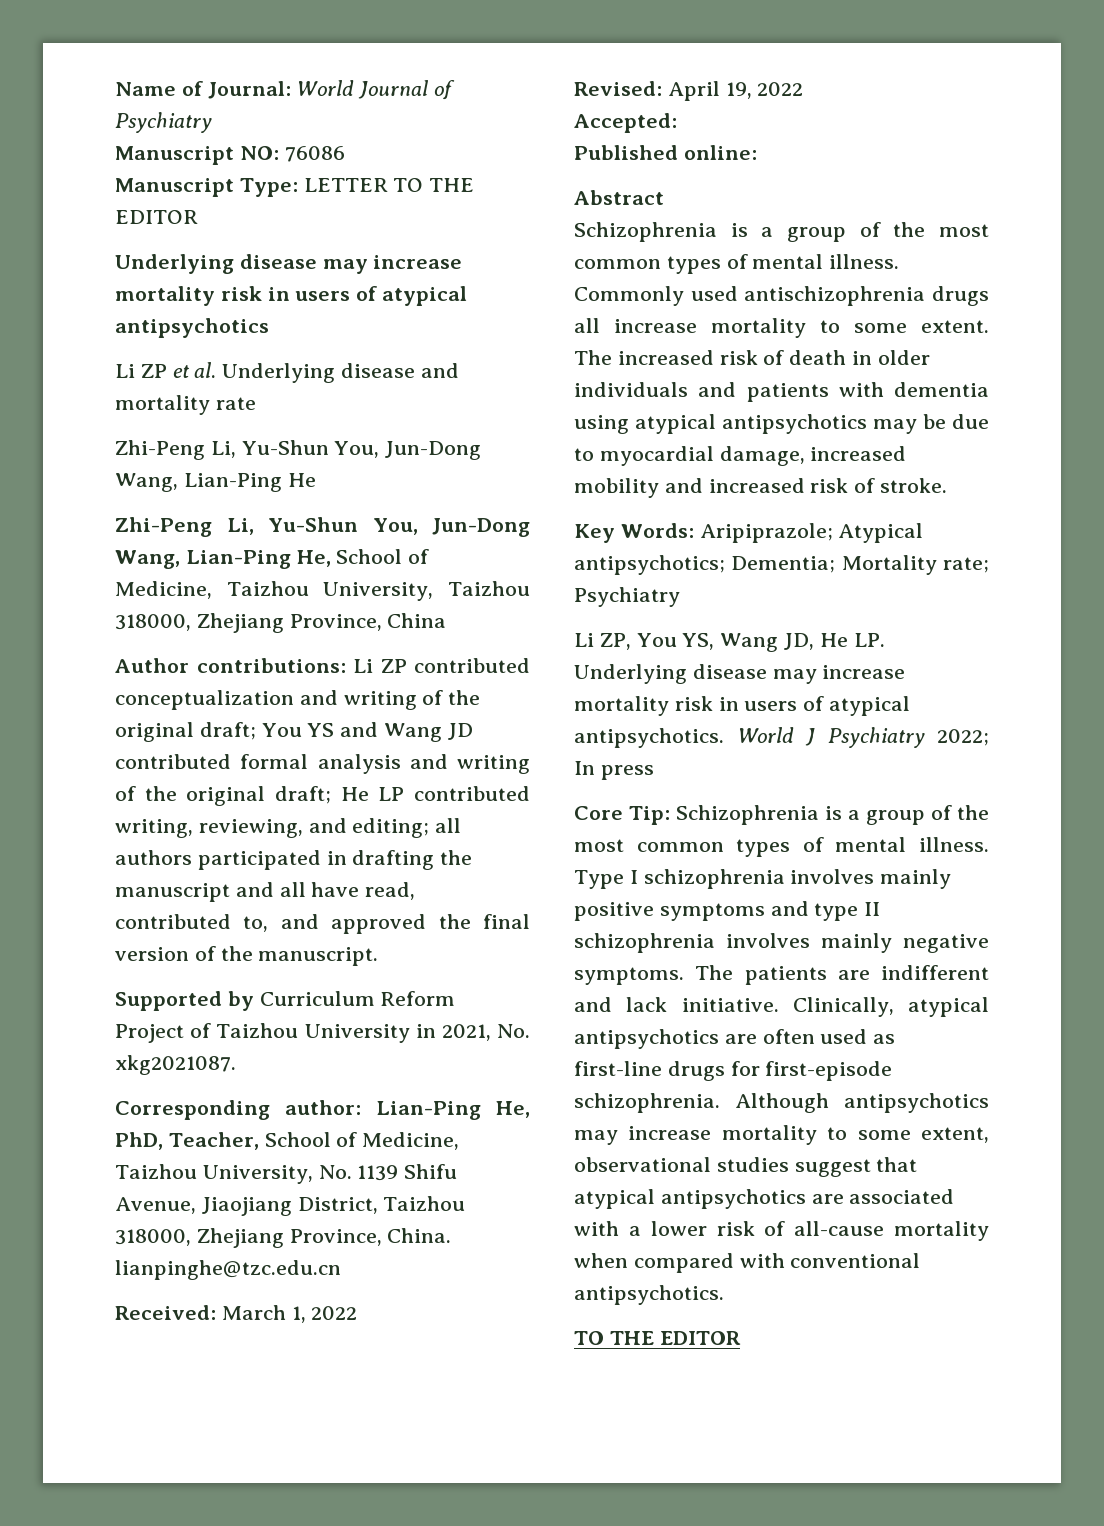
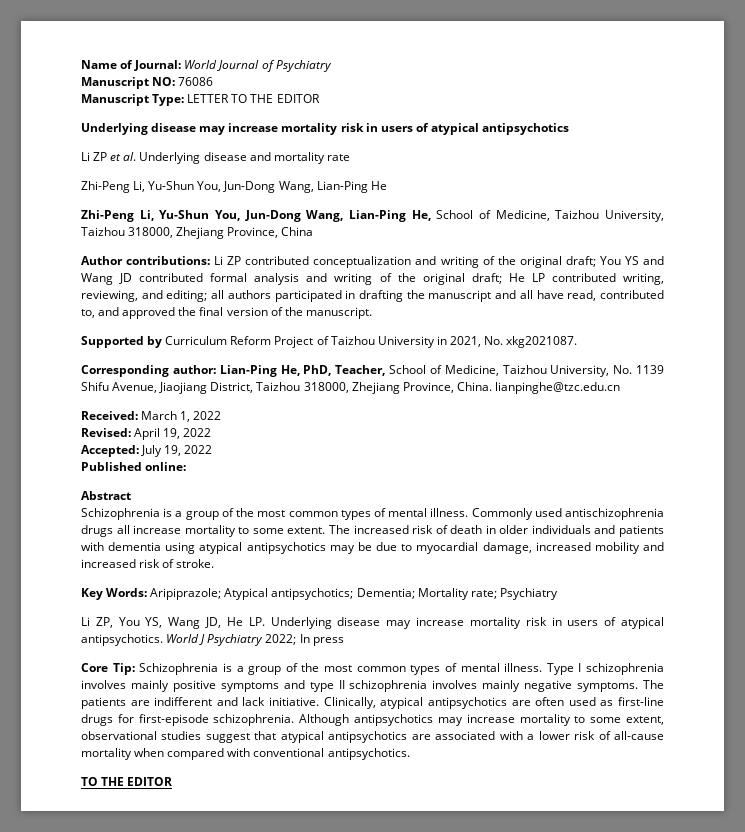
- Accepted:
+ Accepted: July 19, 2022

